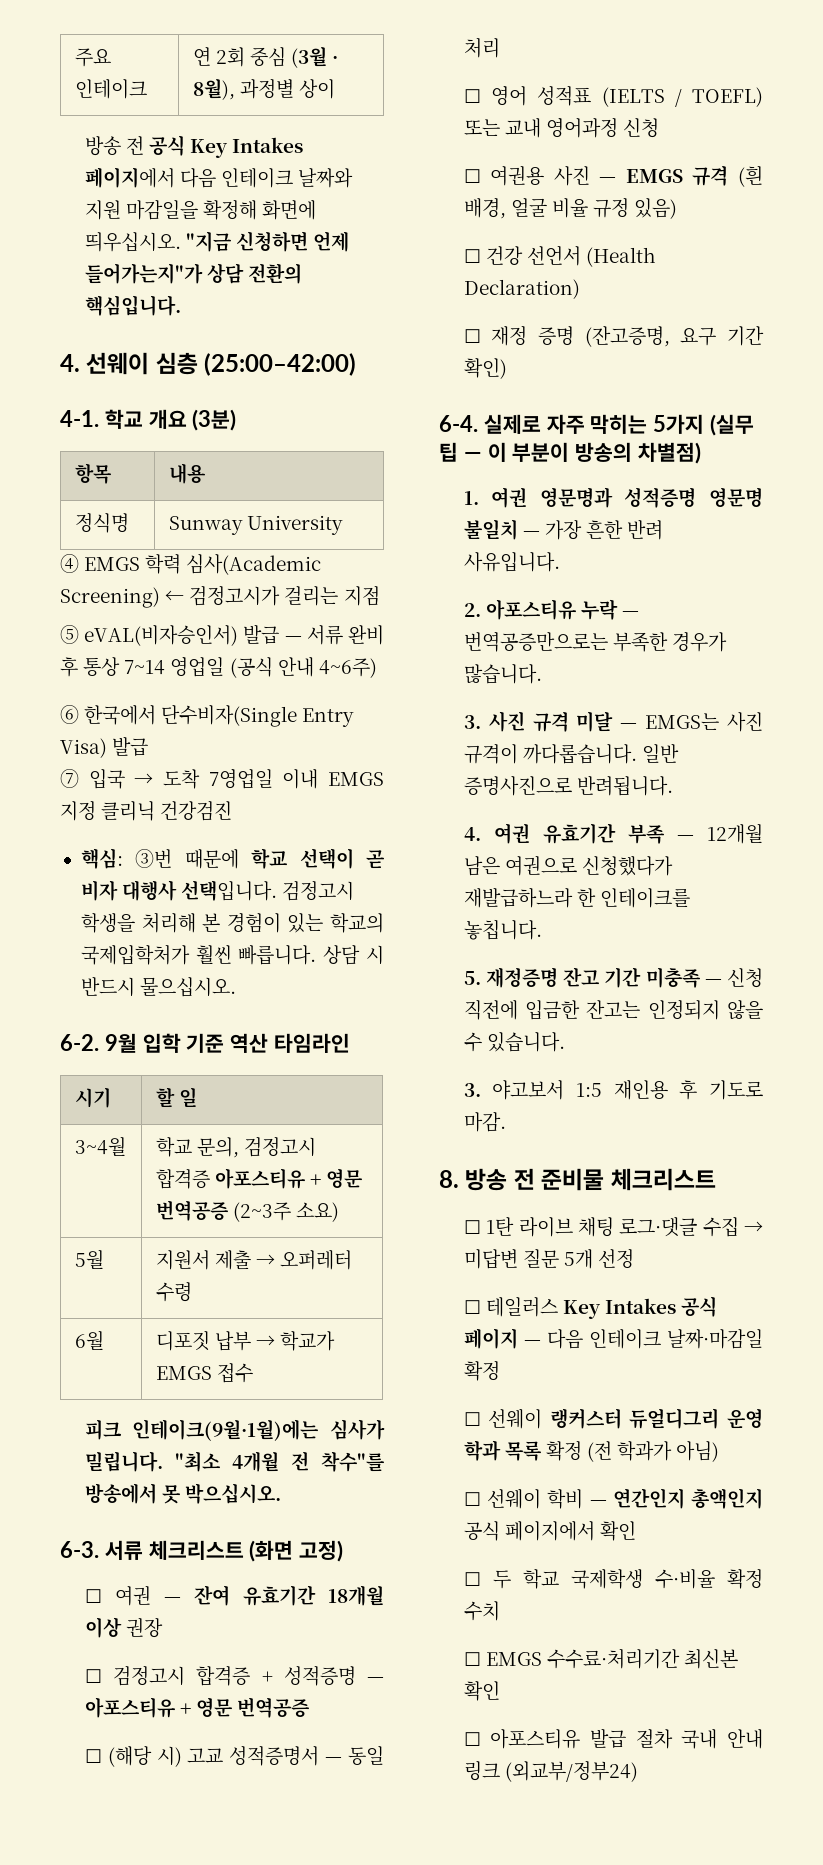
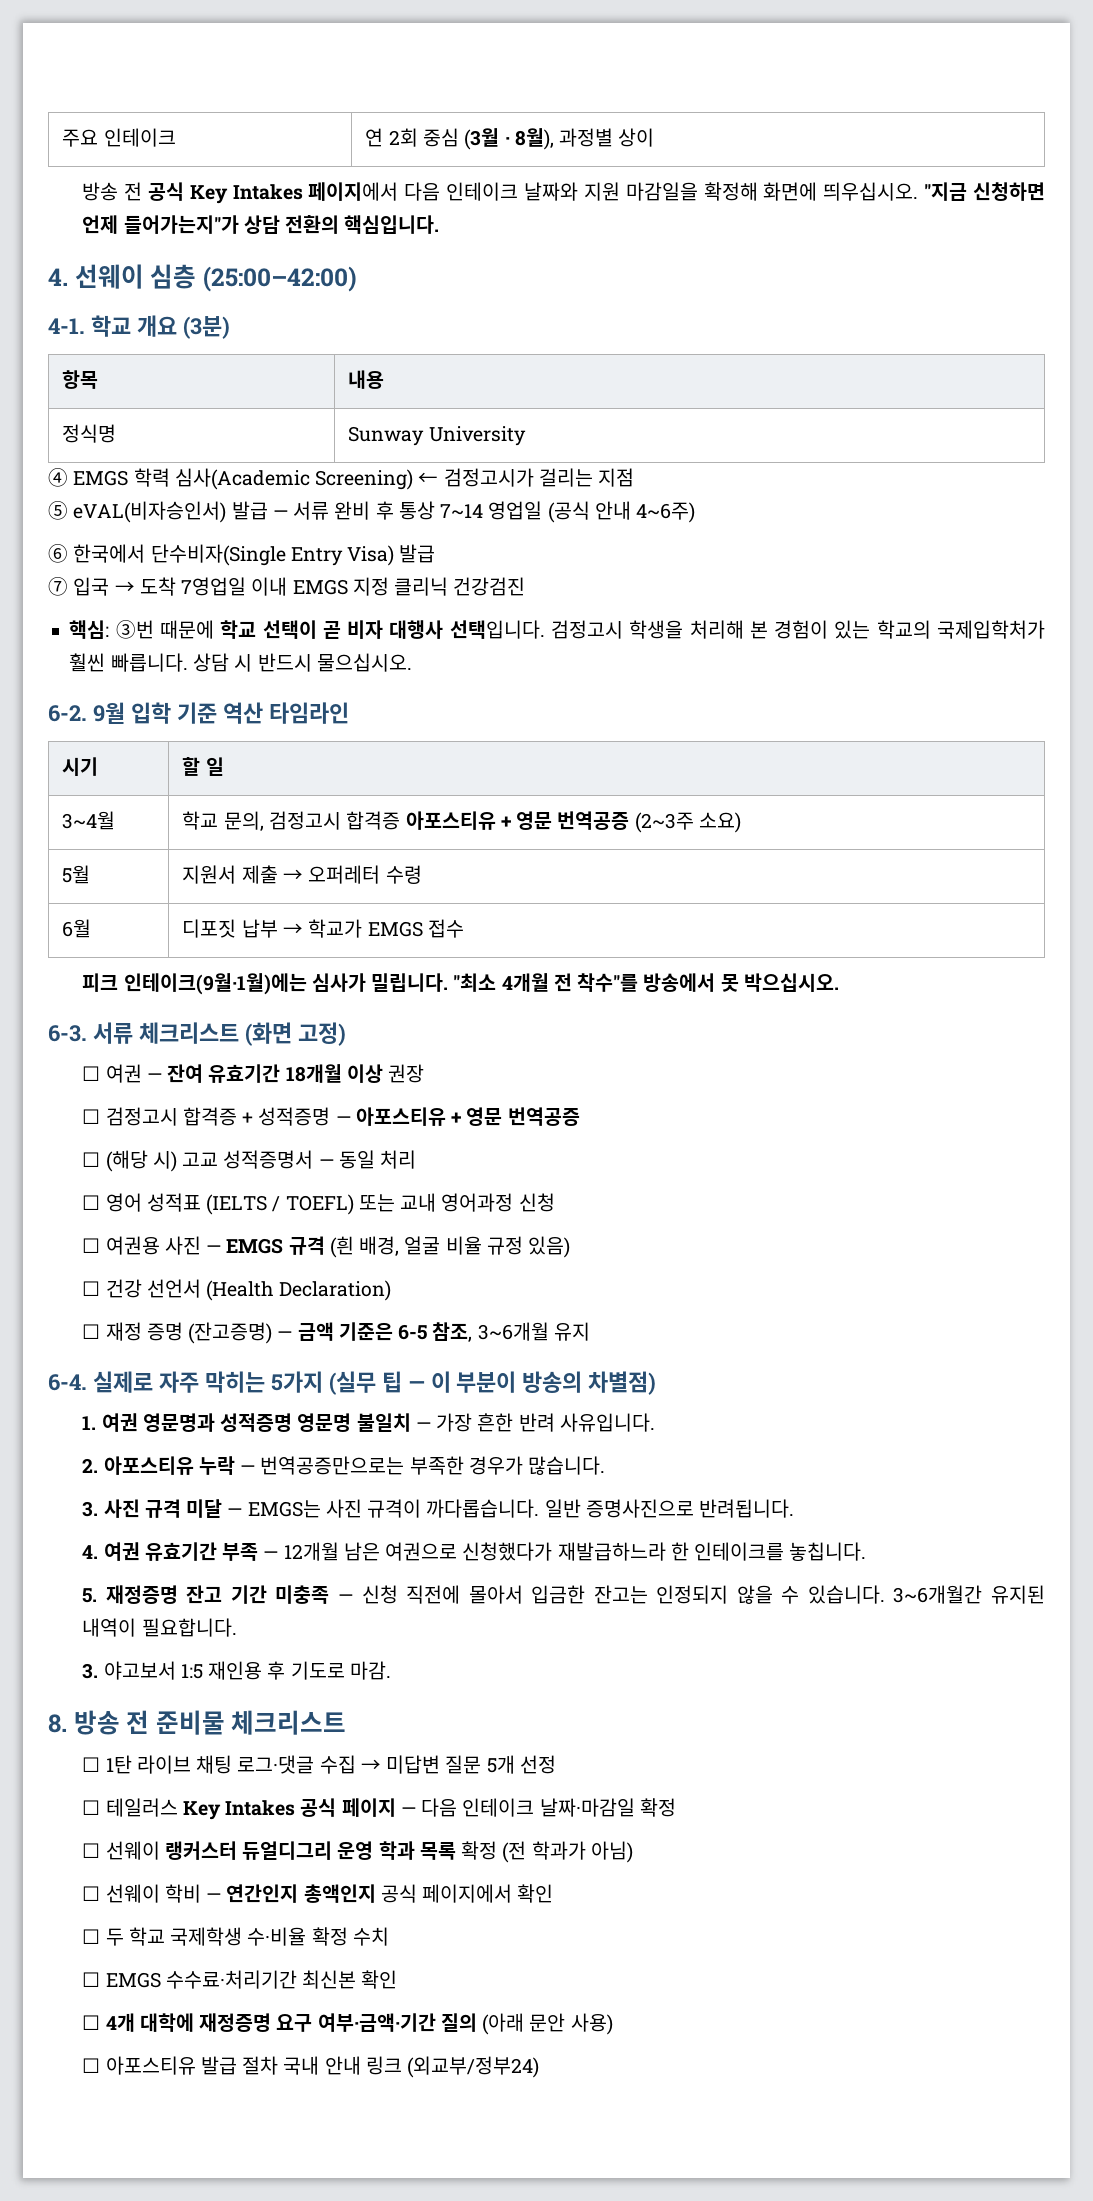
- ☐ 재정 증명 (잔고증명, 요구 기간 확인)
+ ☐ 재정 증명 (잔고증명) — 금액 기준은 6-5 참조, 3~6개월 유지
- 5. 재정증명 잔고 기간 미충족 — 신청 직전에 입금한 잔고는 인정되지 않을 수 있습니다.
+ 5. 재정증명 잔고 기간 미충족 — 신청 직전에 몰아서 입금한 잔고는 인정되지 않을 수 있습니다. 3~6개월간 유지된 내역이 필요합니다.
+ ☐ 4개 대학에 재정증명 요구 여부·금액·기간 질의 (아래 문안 사용)

